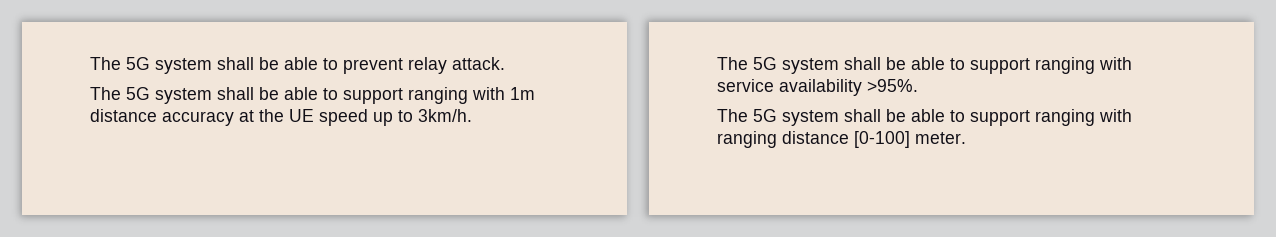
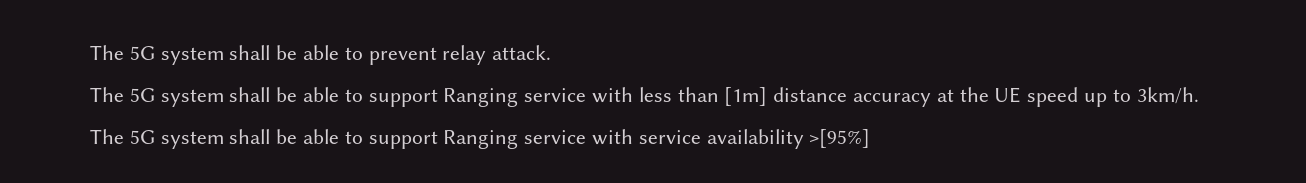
- The 5G system shall be able to support ranging with 1m distance accuracy at the UE speed up to 3km/h.
+ The 5G system shall be able to support Ranging service with less than [1m] distance accuracy at the UE speed up to 3km/h.
- The 5G system shall be able to support ranging with service availability >95%.
- The 5G system shall be able to support ranging with ranging distance [0-100] meter.
+ The 5G system shall be able to support Ranging service with service availability >[95%]

